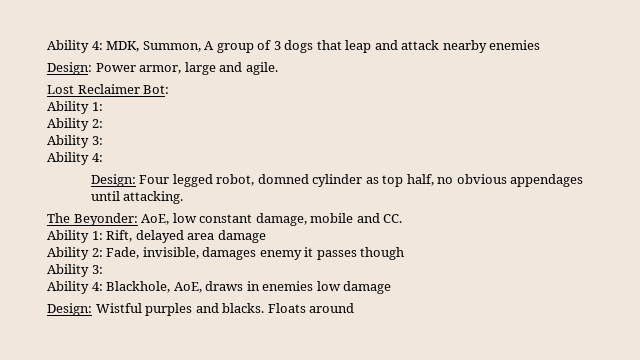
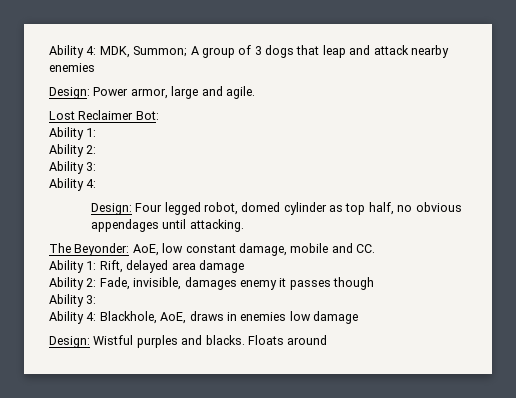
- Ability 4: MDK, Summon, A group of 3 dogs that leap and attack nearby enemies
+ Ability 4: MDK, Summon; A group of 3 dogs that leap and attack nearby enemies
- Design: Four legged robot, domned cylinder as top half, no obvious appendages until attacking.
+ Design: Four legged robot, domed cylinder as top half, no obvious appendages until attacking.

